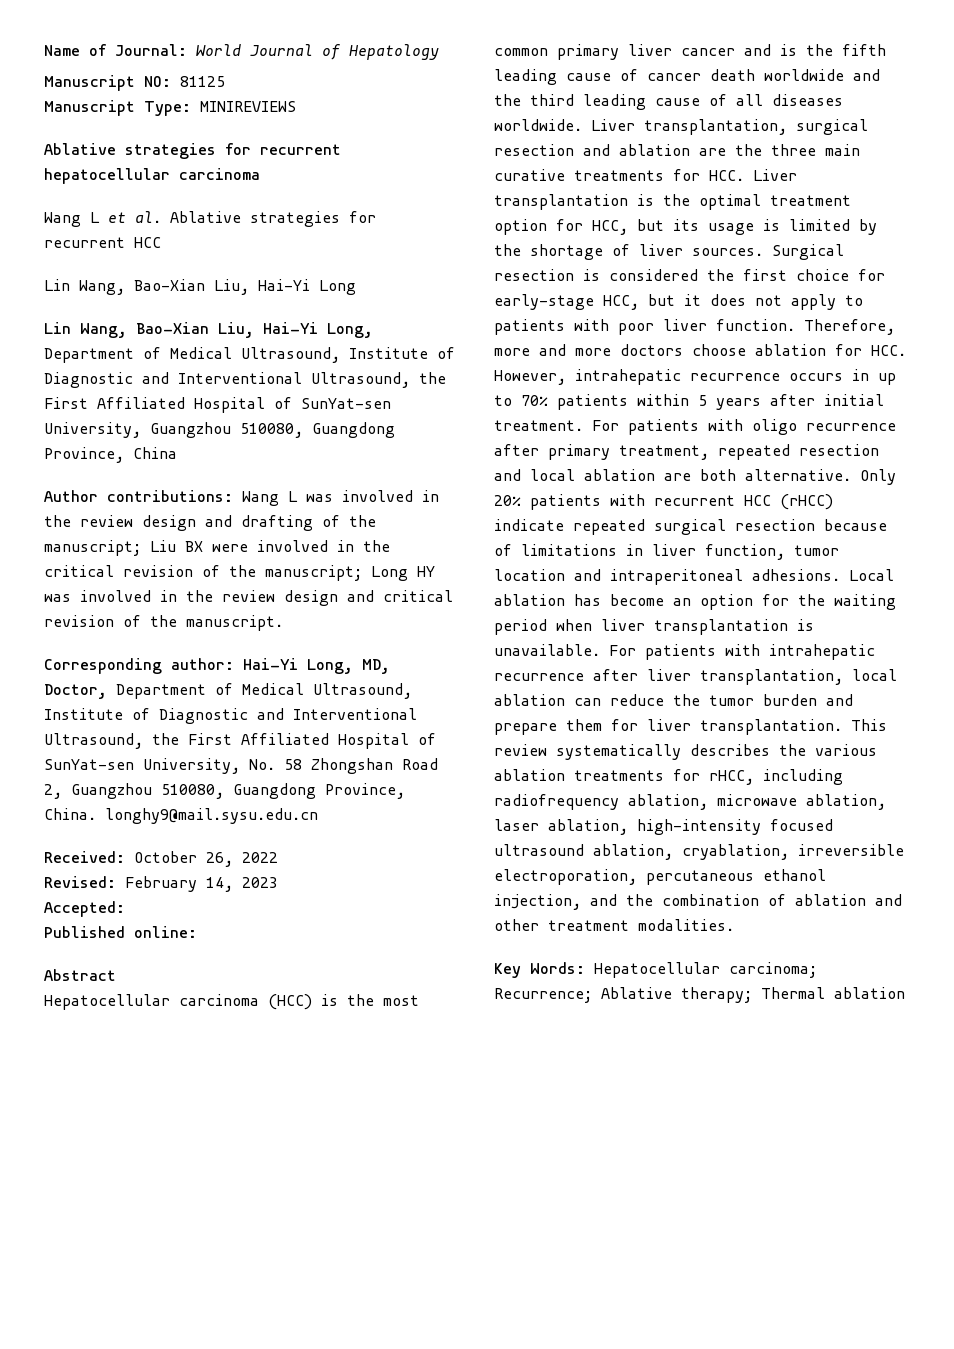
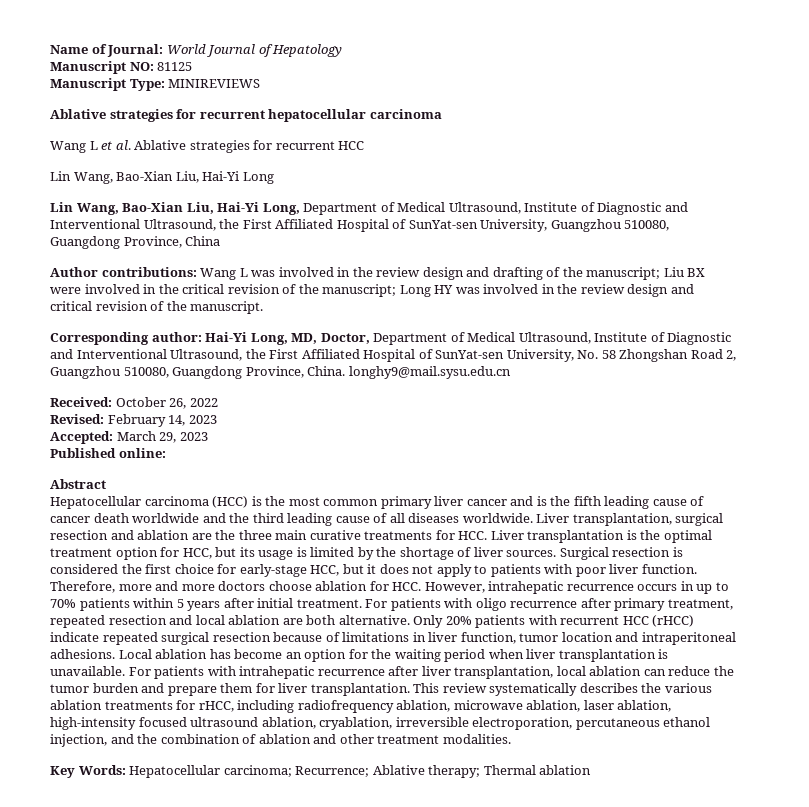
- Accepted:
+ Accepted: March 29, 2023

